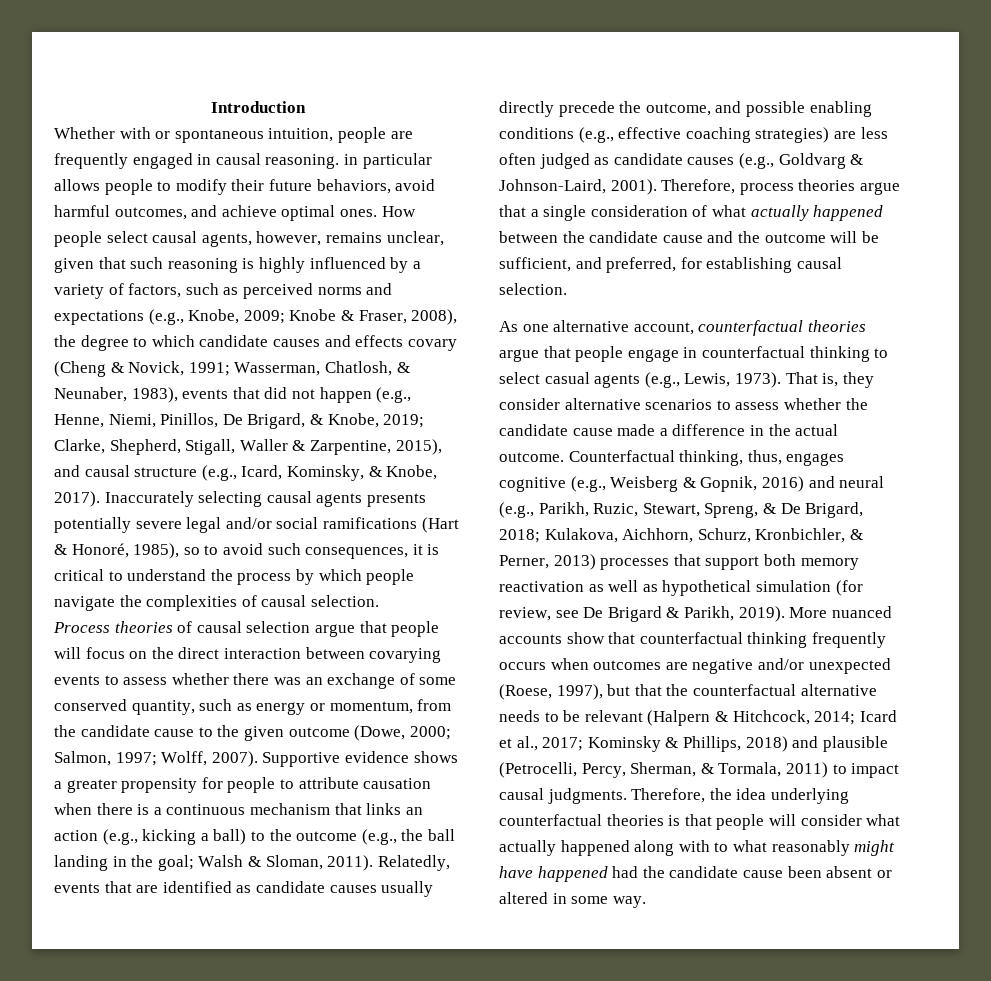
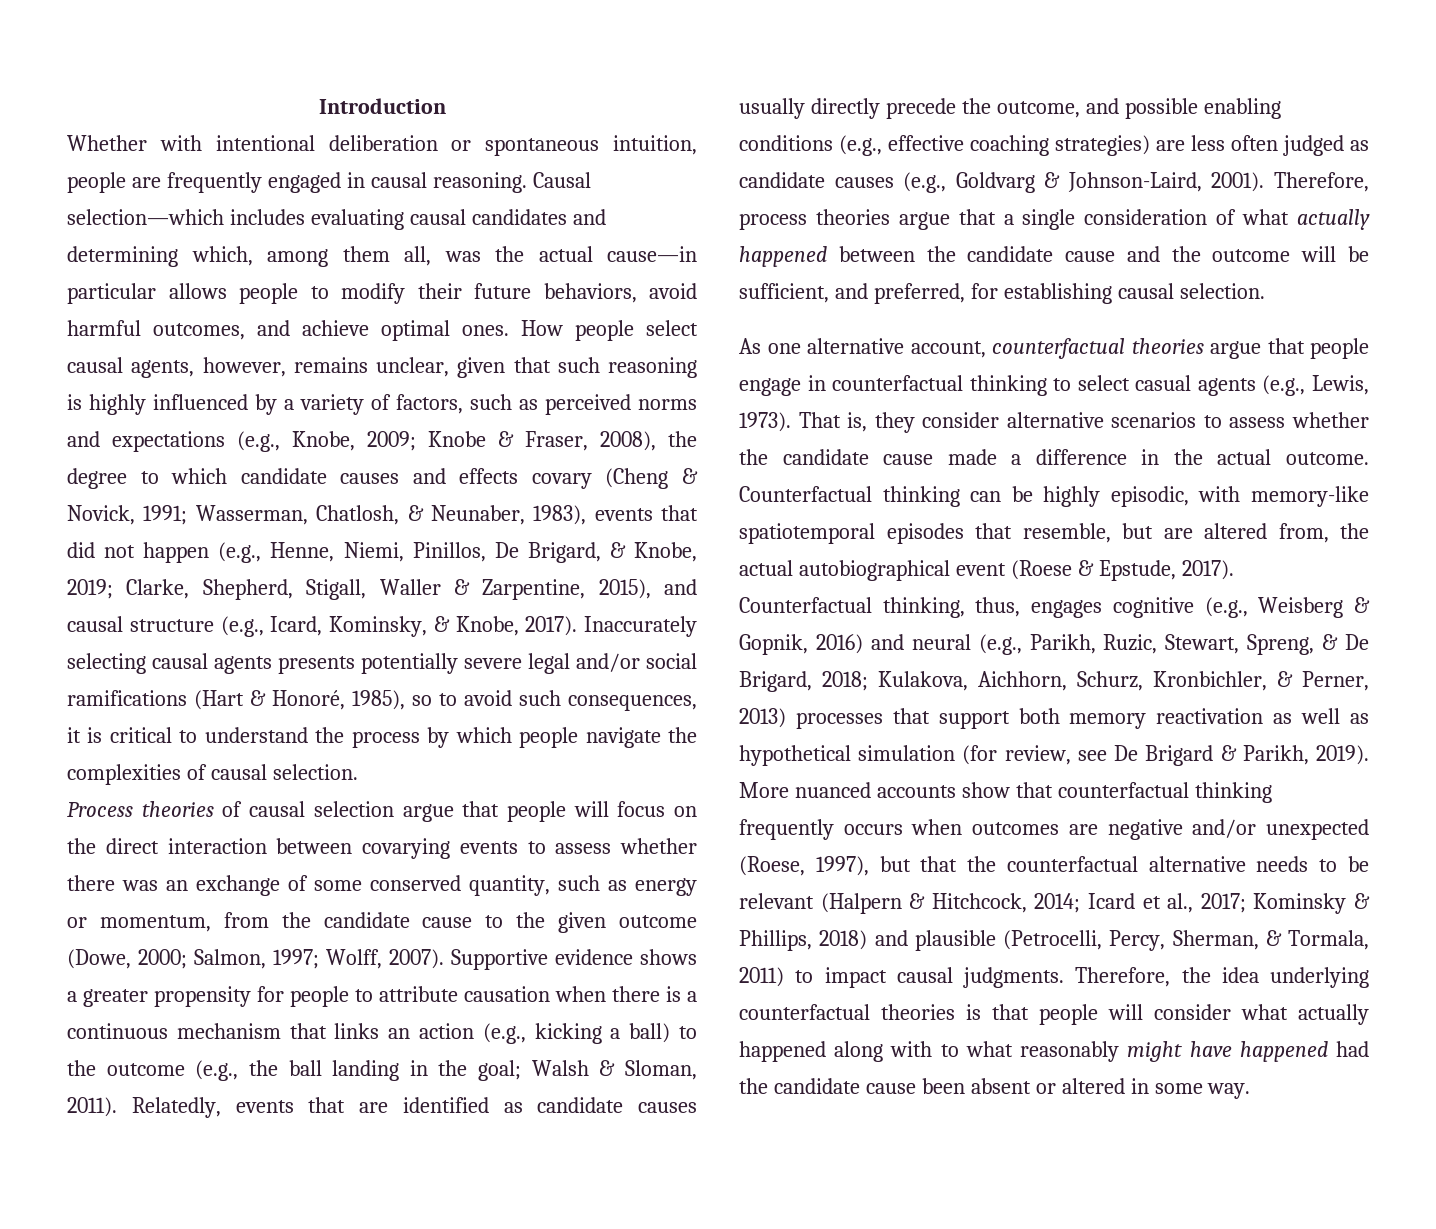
- Whether with or spontaneous intuition, people are frequently engaged in causal reasoning. in particular allows people to modify their future behaviors, avoid harmful outcomes, and achieve optimal ones.
+ Whether with intentional deliberation or spontaneous intuition, people are frequently engaged in causal reasoning. Causal selection—which includes evaluating causal candidates and determining which, among them all, was the actual cause—in particular allows people to modify their future behaviors, avoid harmful outcomes, and achieve optimal ones.
- Counterfactual thinking, thus, engages cognitive (e.g., Weisberg & Gopnik, 2016) and neural (e.g., Parikh, Ruzic, Stewart, Spreng, & De Brigard, 2018; Kulakova, Aichhorn, Schurz, Kronbichler, & Perner, 2013) processes that support both memory reactivation as well as hypothetical simulation (for review, see De Brigard & Parikh, 2019).
+ Counterfactual thinking can be highly episodic, with memory-like spatiotemporal episodes that resemble, but are altered from, the actual autobiographical event (Roese & Epstude, 2017). Counterfactual thinking, thus, engages cognitive (e.g., Weisberg & Gopnik, 2016) and neural (e.g., Parikh, Ruzic, Stewart, Spreng, & De Brigard, 2018; Kulakova, Aichhorn, Schurz, Kronbichler, & Perner, 2013) processes that support both memory reactivation as well as hypothetical simulation (for review, see De Brigard & Parikh, 2019).

